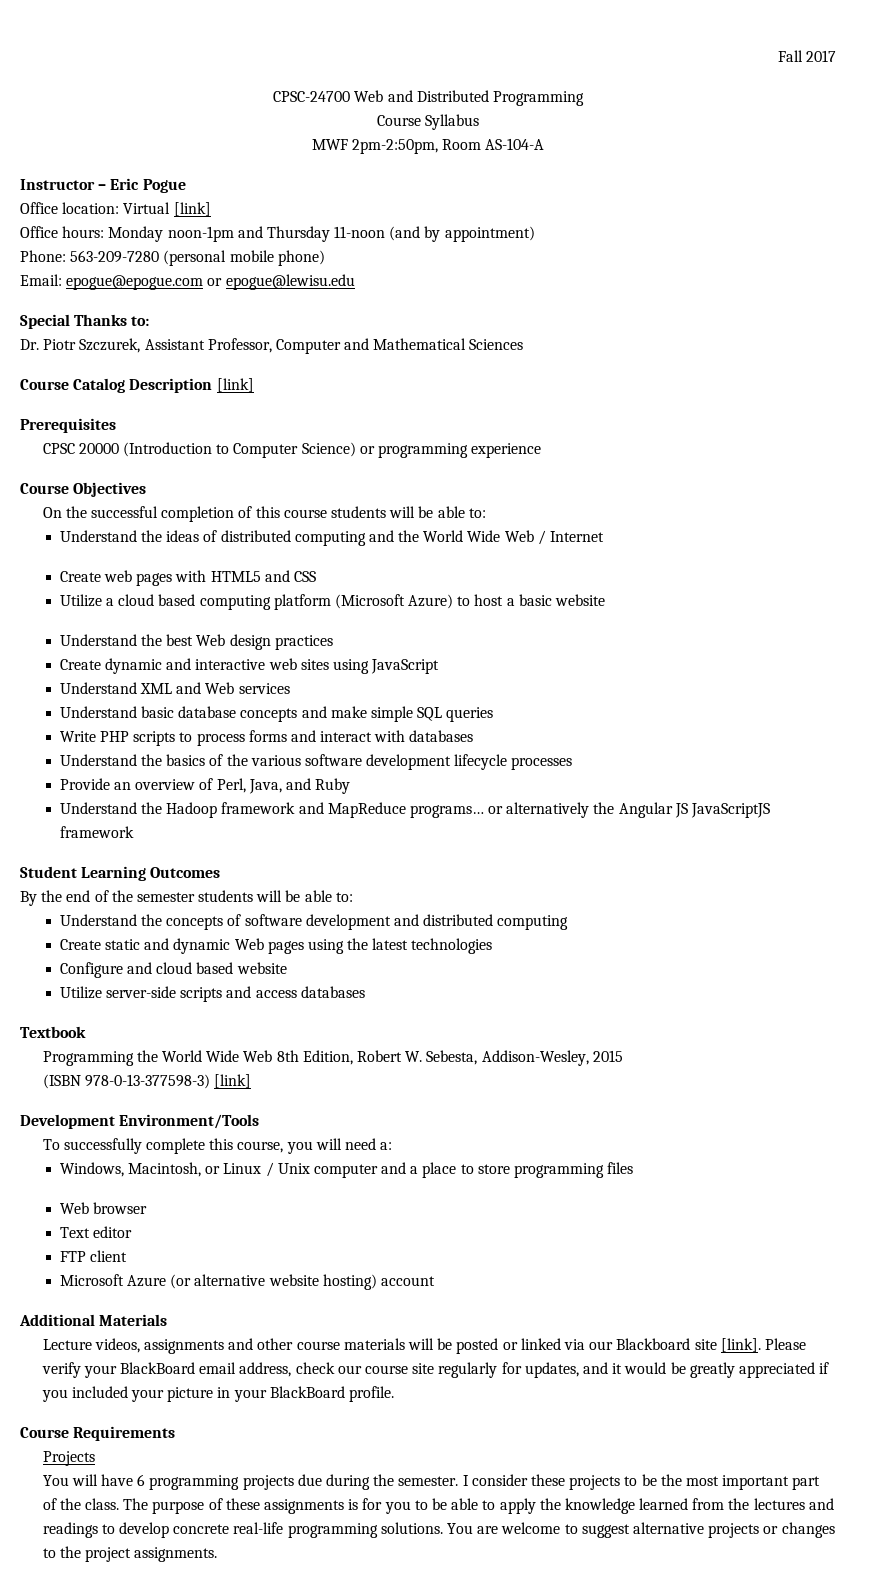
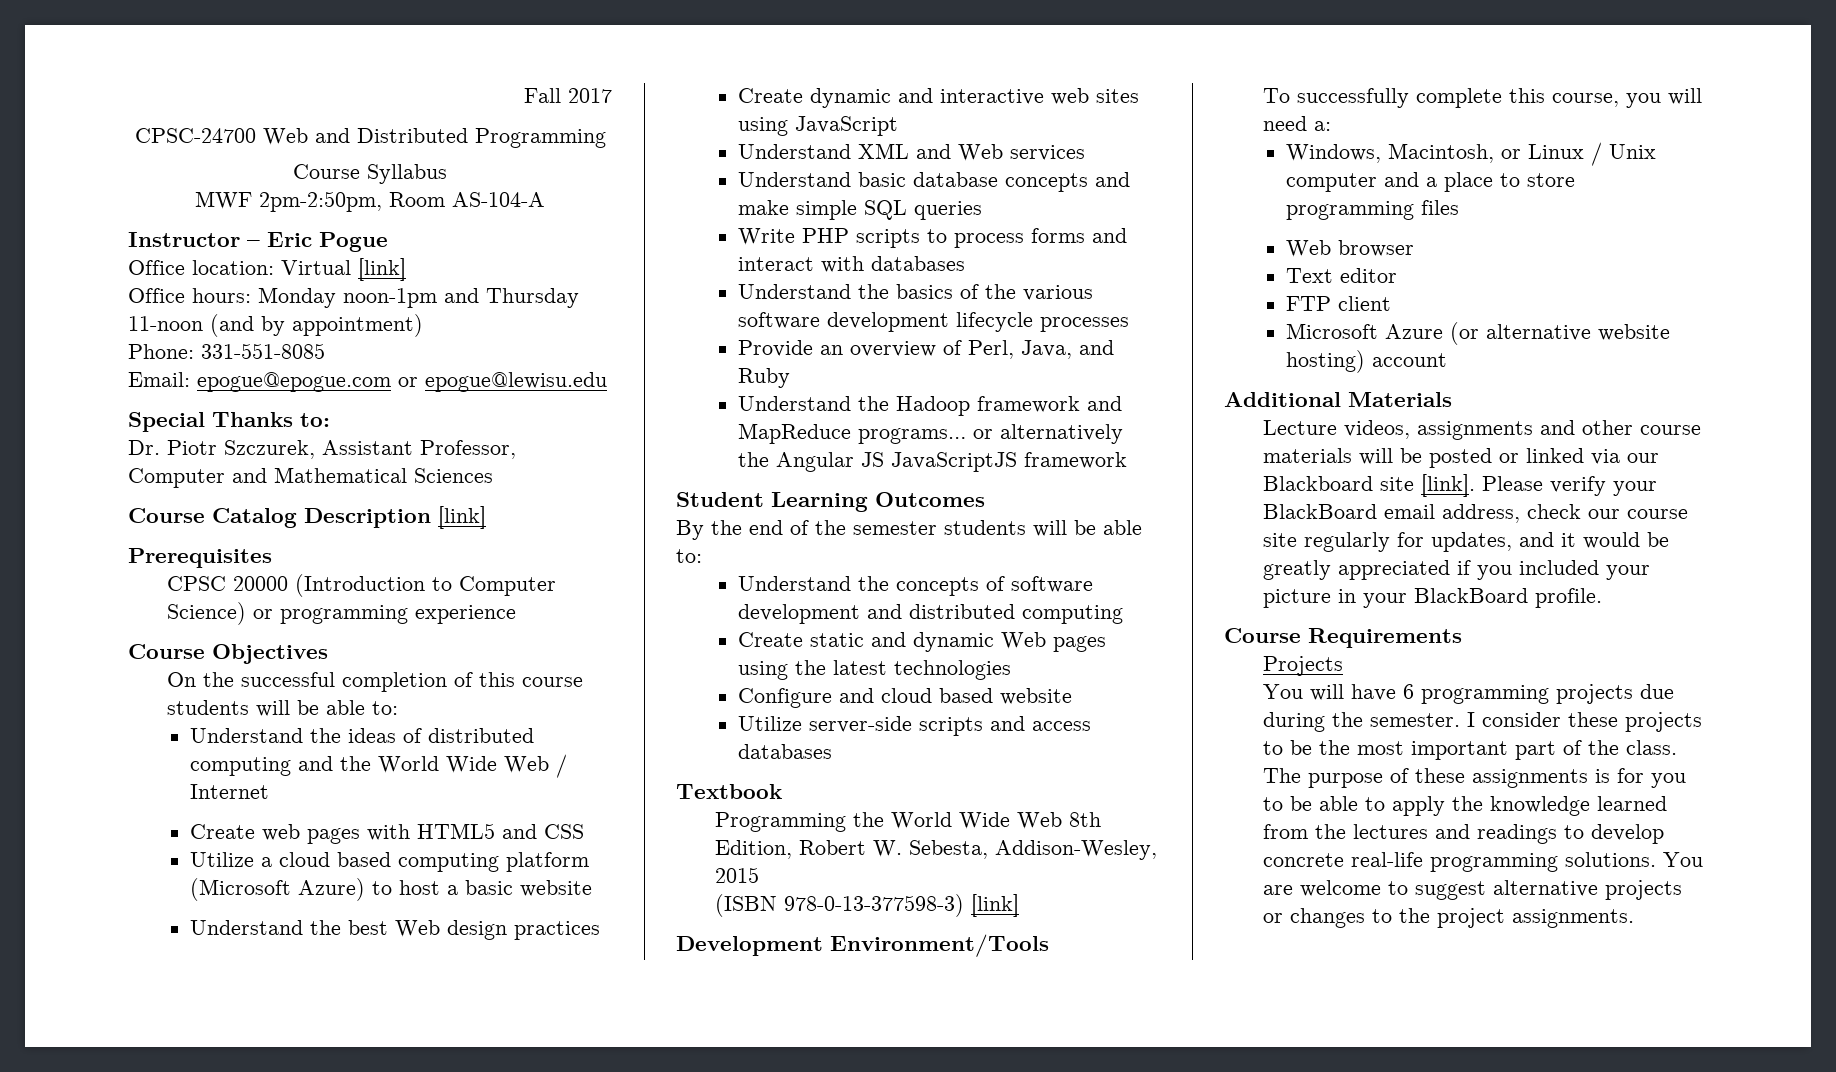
- Phone: 563-209-7280 (personal mobile phone)
+ Phone: 331-551-8085

